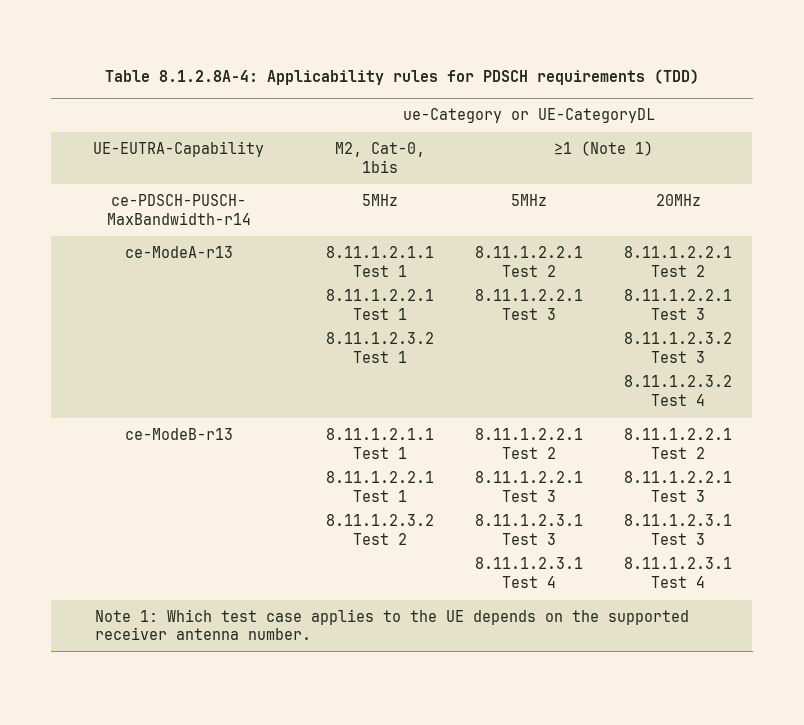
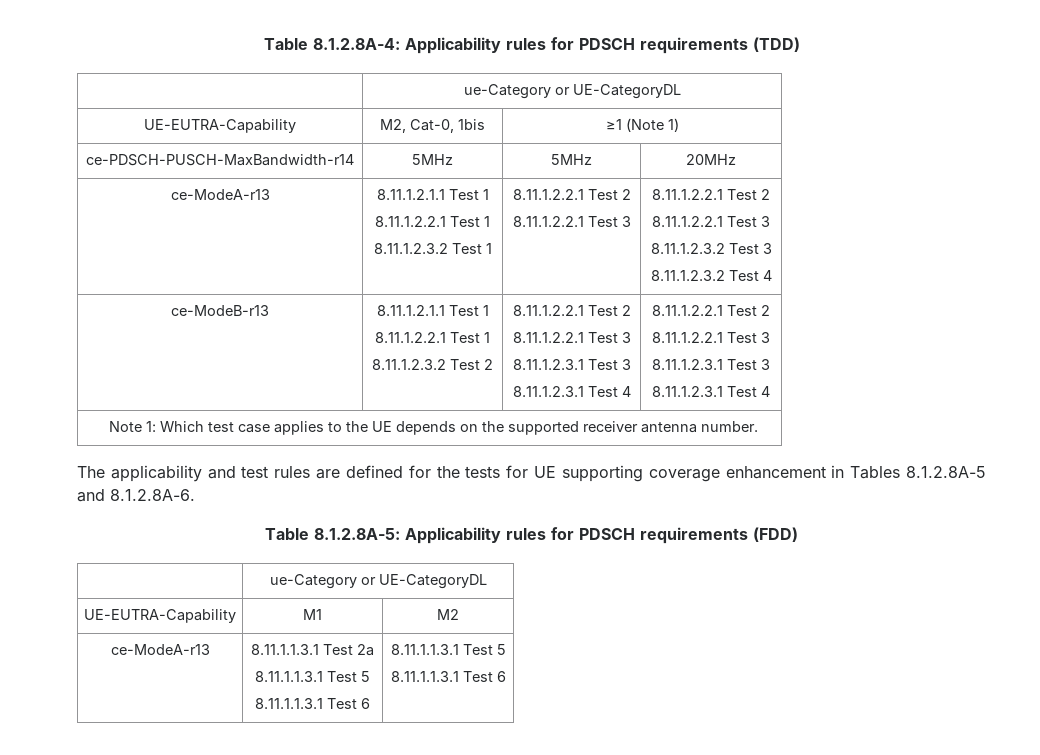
+ The applicability and test rules are defined for the tests for UE supporting coverage enhancement in Tables 8.1.2.8A-5 and 8.1.2.8A-6.
+ Table 8.1.2.8A-5: Applicability rules for PDSCH requirements (FDD)
+ | ue-Category or UE-CategoryDL
+ UE-EUTRA-Capability | M1 | M2
+ ce-ModeA-r13 | 8.11.1.1.3.1 Test 2a
+ 8.11.1.1.3.1 Test 5
+ 8.11.1.1.3.1 Test 6 | 8.11.1.1.3.1 Test 5
+ 8.11.1.1.3.1 Test 6

